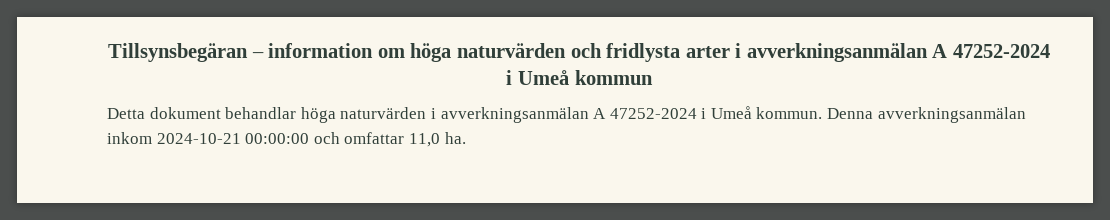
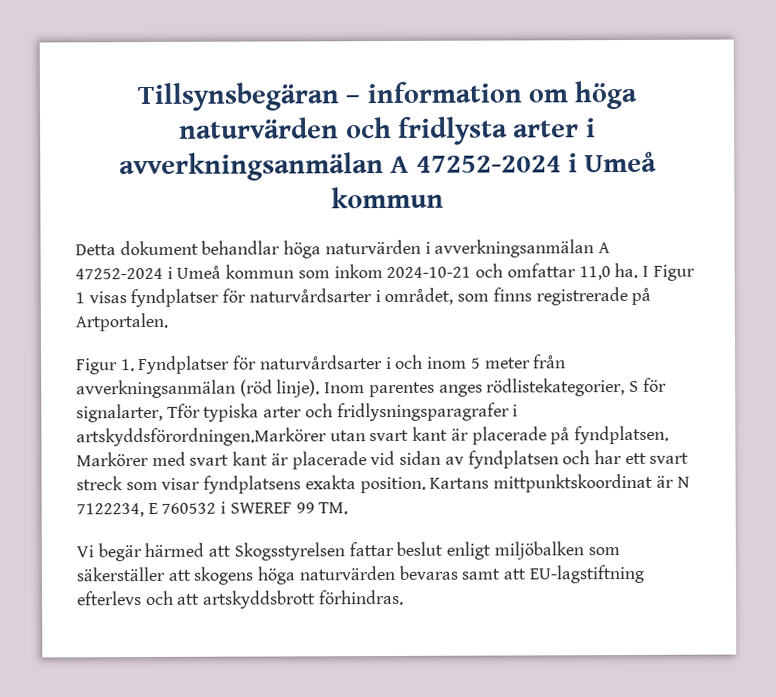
- Detta dokument behandlar höga naturvärden i avverkningsanmälan A 47252-2024 i Umeå kommun. Denna avverkningsanmälan inkom 2024-10-21 00:00:00 och omfattar 11,0 ha.
+ Detta dokument behandlar höga naturvärden i avverkningsanmälan A 47252-2024 i Umeå kommun som inkom 2024-10-21 och omfattar 11,0 ha.
+ I Figur 1 visas fyndplatser för naturvårdsarter i området, som finns registrerade på Artportalen.
+ Figur 1. Fyndplatser för naturvårdsarter i och inom 5 meter från avverkningsanmälan (röd linje). Inom parentes anges rödlistekategorier, S för signalarter, Tför typiska arter och fridlysningsparagrafer i artskyddsförordningen.Markörer utan svart kant är placerade på fyndplatsen. Markörer med svart kant är placerade vid sidan av fyndplatsen och har ett svart streck som visar fyndplatsens exakta position. Kartans mittpunktskoordinat är N 7122234, E 760532 i SWEREF 99 TM.
+ Vi begär härmed att Skogsstyrelsen fattar beslut enligt miljöbalken som säkerställer att skogens höga naturvärden bevaras samt att EU-lagstiftning efterlevs och att artskyddsbrott förhindras.

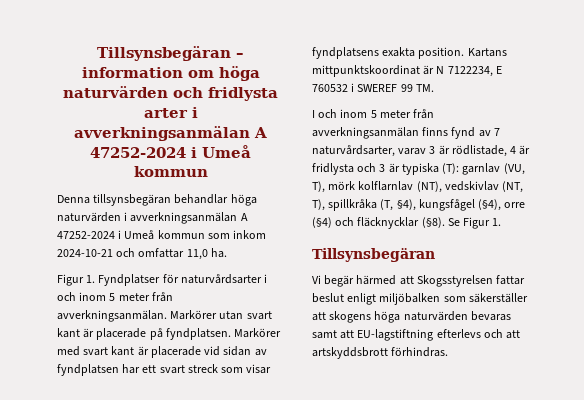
- Detta dokument behandlar höga naturvärden i avverkningsanmälan A 47252-2024 i Umeå kommun som inkom 2024-10-21 och omfattar 11,0 ha. I Figur 1 visas fyndplatser för naturvårdsarter i området, som finns registrerade på Artportalen.
+ Denna tillsynsbegäran behandlar höga naturvärden i avverkningsanmälan A 47252-2024 i Umeå kommun som inkom 2024-10-21 och omfattar 11,0 ha.
- Figur 1. Fyndplatser för naturvårdsarter i och inom 5 meter från avverkningsanmälan (röd linje). Inom parentes anges rödlistekategorier, S för signalarter, Tför typiska arter och fridlysningsparagrafer i artskyddsförordningen.Markörer utan svart kant är placerade på fyndplatsen.
+ Figur 1. Fyndplatser för naturvårdsarter i och inom 5 meter från avverkningsanmälan. Markörer utan svart kant är placerade på fyndplatsen.
- Markörer med svart kant är placerade vid sidan av fyndplatsen och har ett svart streck som visar fyndplatsens exakta position.
+ Markörer med svart kant är placerade vid sidan av fyndplatsen har ett svart streck som visar fyndplatsens exakta position.
+ I och inom 5 meter från avverkningsanmälan finns fynd av 7 naturvårdsarter, varav 3 är rödlistade, 4 är fridlysta och 3 är typiska (T): garnlav (VU, T), mörk kolflarnlav (NT), vedskivlav (NT, T), spillkråka (T, §4), kungsfågel (§4), orre (§4) och fläcknycklar (§8). Se Figur 1.
+ Tillsynsbegäran

